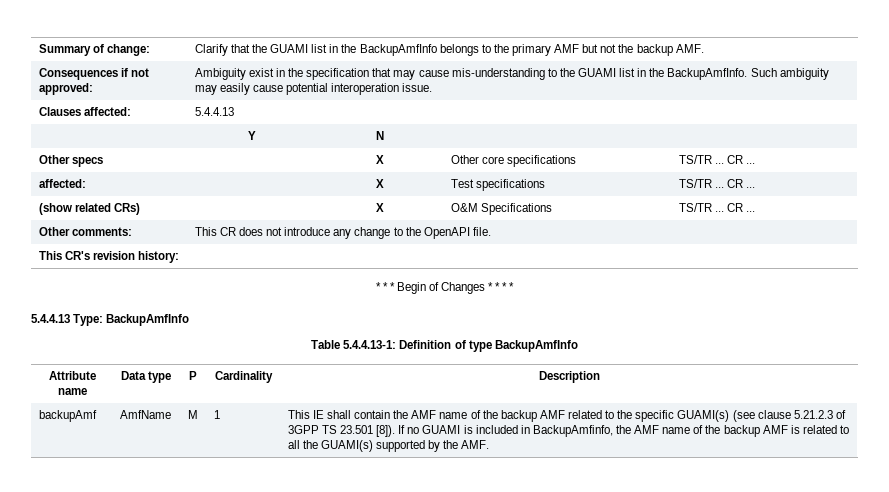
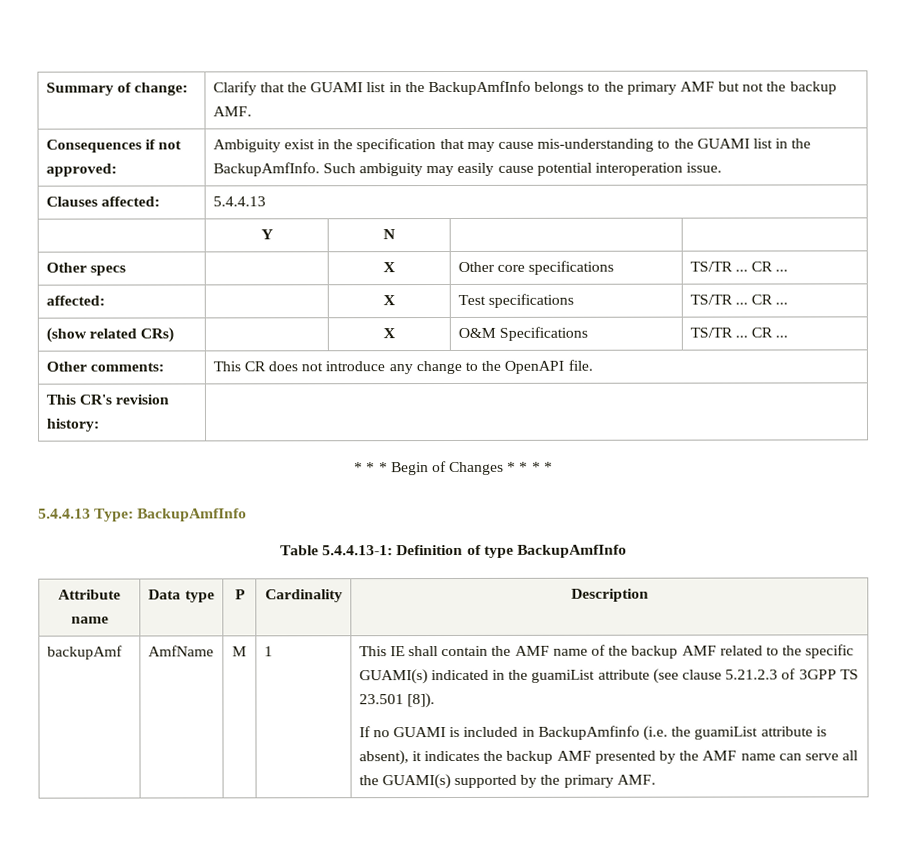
- This IE shall contain the AMF name of the backup AMF related to the specific GUAMI(s) (see clause 5.21.2.3 of 3GPP TS 23.501 [8]). If no GUAMI is included in BackupAmfinfo, the AMF name of the backup AMF is related to all the GUAMI(s) supported by the AMF.
+ This IE shall contain the AMF name of the backup AMF related to the specific GUAMI(s) indicated in the guamiList attribute (see clause 5.21.2.3 of 3GPP TS 23.501 [8]).
+ If no GUAMI is included in BackupAmfinfo (i.e. the guamiList attribute is absent), it indicates the backup AMF presented by the AMF name can serve all the GUAMI(s) supported by the primary AMF.

